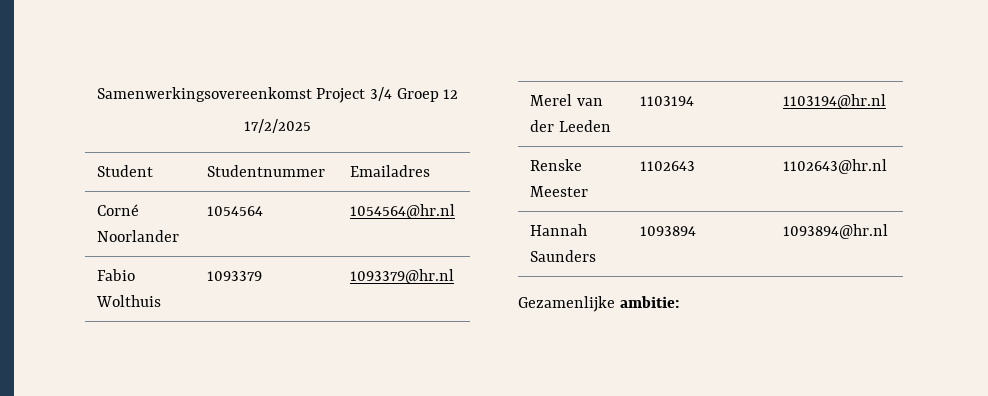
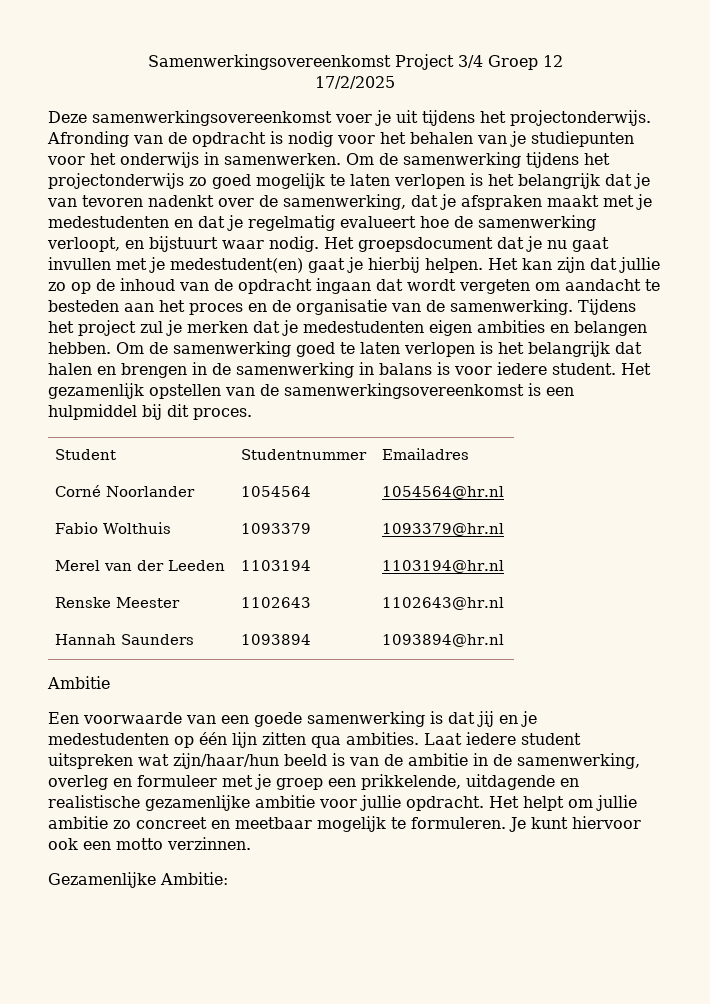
+ Deze samenwerkingsovereenkomst voer je uit tijdens het projectonderwijs. Afronding van de opdracht is nodig voor het behalen van je studiepunten voor het onderwijs in samenwerken. Om de samenwerking tijdens het projectonderwijs zo goed mogelijk te laten verlopen is het belangrijk dat je van tevoren nadenkt over de samenwerking, dat je afspraken maakt met je medestudenten en dat je regelmatig evalueert hoe de samenwerking verloopt, en bijstuurt waar nodig. Het groepsdocument dat je nu gaat invullen met je medestudent(en) gaat je hierbij helpen. Het kan zijn dat jullie zo op de inhoud van de opdracht ingaan dat wordt vergeten om aandacht te besteden aan het proces en de organisatie van de samenwerking. Tijdens het project zul je merken dat je medestudenten eigen ambities en belangen hebben. Om de samenwerking goed te laten verlopen is het belangrijk dat halen en brengen in de samenwerking in balans is voor iedere student. Het gezamenlijk opstellen van de samenwerkingsovereenkomst is een hulpmiddel bij dit proces.
+ Ambitie
+ Een voorwaarde van een goede samenwerking is dat jij en je medestudenten op één lijn zitten qua ambities. Laat iedere student uitspreken wat zijn/haar/hun beeld is van de ambitie in de samenwerking, overleg en formuleer met je groep een prikkelende, uitdagende en realistische gezamenlijke ambitie voor jullie opdracht. Het helpt om jullie ambitie zo concreet en meetbaar mogelijk te formuleren. Je kunt hiervoor ook een motto verzinnen.
- Gezamenlijke ambitie:
+ Gezamenlijke Ambitie:

